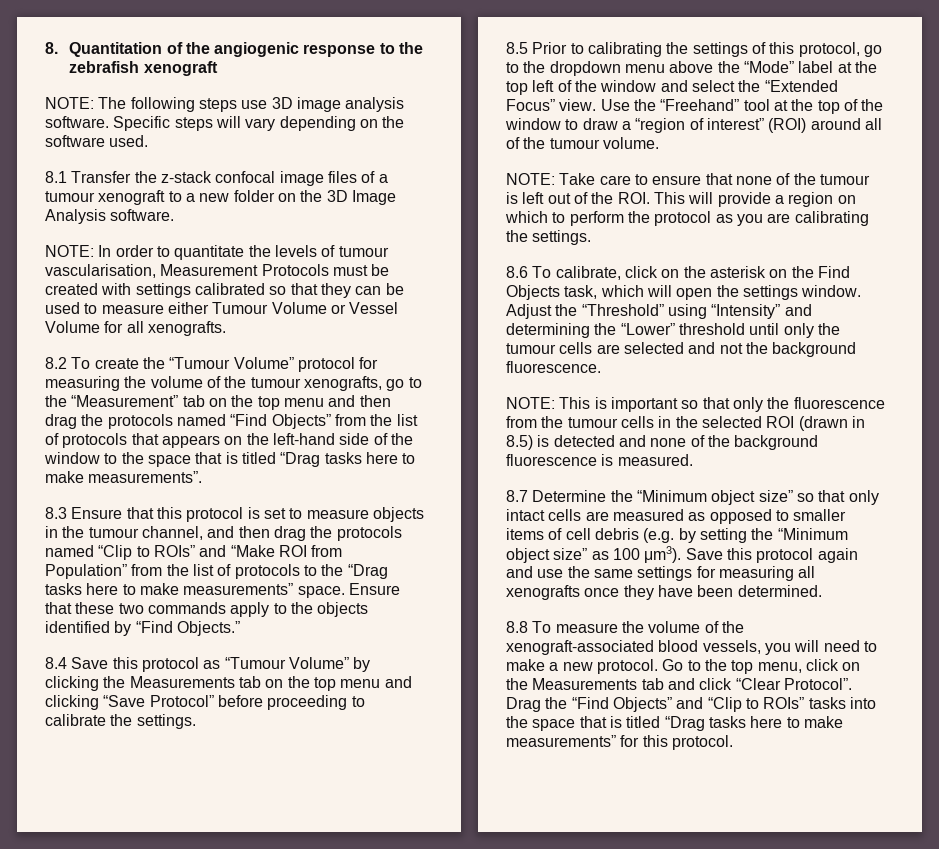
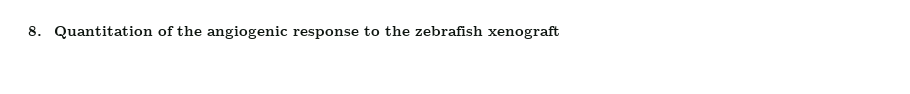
- NOTE: The following steps use 3D image analysis software. Specific steps will vary depending on the software used.
- 8.1 Transfer the z-stack confocal image files of a tumour xenograft to a new folder on the 3D Image Analysis software.
- NOTE: In order to quantitate the levels of tumour vascularisation, Measurement Protocols must be created with settings calibrated so that they can be used to measure either Tumour Volume or Vessel Volume for all xenografts.
- 8.2 To create the “Tumour Volume” protocol for measuring the volume of the tumour xenografts, go to the “Measurement” tab on the top menu and then drag the protocols named “Find Objects” from the list of protocols that appears on the left-hand side of the window to the space that is titled “Drag tasks here to make measurements”.
- 8.3 Ensure that this protocol is set to measure objects in the tumour channel, and then drag the protocols named “Clip to ROIs” and “Make ROI from Population” from the list of protocols to the “Drag tasks here to make measurements” space. Ensure that these two commands apply to the objects identified by “Find Objects.”
- 8.4 Save this protocol as “Tumour Volume” by clicking the Measurements tab on the top menu and clicking “Save Protocol” before proceeding to calibrate the settings.
- 8.5 Prior to calibrating the settings of this protocol, go to the dropdown menu above the “Mode” label at the top left of the window and select the “Extended Focus” view. Use the “Freehand” tool at the top of the window to draw a “region of interest” (ROI) around all of the tumour volume.
- NOTE: Take care to ensure that none of the tumour is left out of the ROI. This will provide a region on which to perform the protocol as you are calibrating the settings.
- 8.6 To calibrate, click on the asterisk on the Find Objects task, which will open the settings window. Adjust the “Threshold” using “Intensity” and determining the “Lower” threshold until only the tumour cells are selected and not the background fluorescence.
- NOTE: This is important so that only the fluorescence from the tumour cells in the selected ROI (drawn in 8.5) is detected and none of the background fluorescence is measured.
- 8.7 Determine the “Minimum object size” so that only intact cells are measured as opposed to smaller items of cell debris (e.g. by setting the “Minimum object size” as 100 μm3). Save this protocol again and use the same settings for measuring all xenografts once they have been determined.
- 8.8 To measure the volume of the xenograft-associated blood vessels, you will need to make a new protocol. Go to the top menu, click on the Measurements tab and click “Clear Protocol”. Drag the “Find Objects” and “Clip to ROIs” tasks into the space that is titled “Drag tasks here to make measurements” for this protocol.

